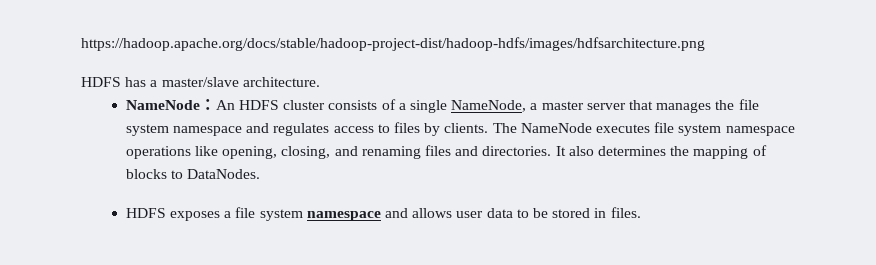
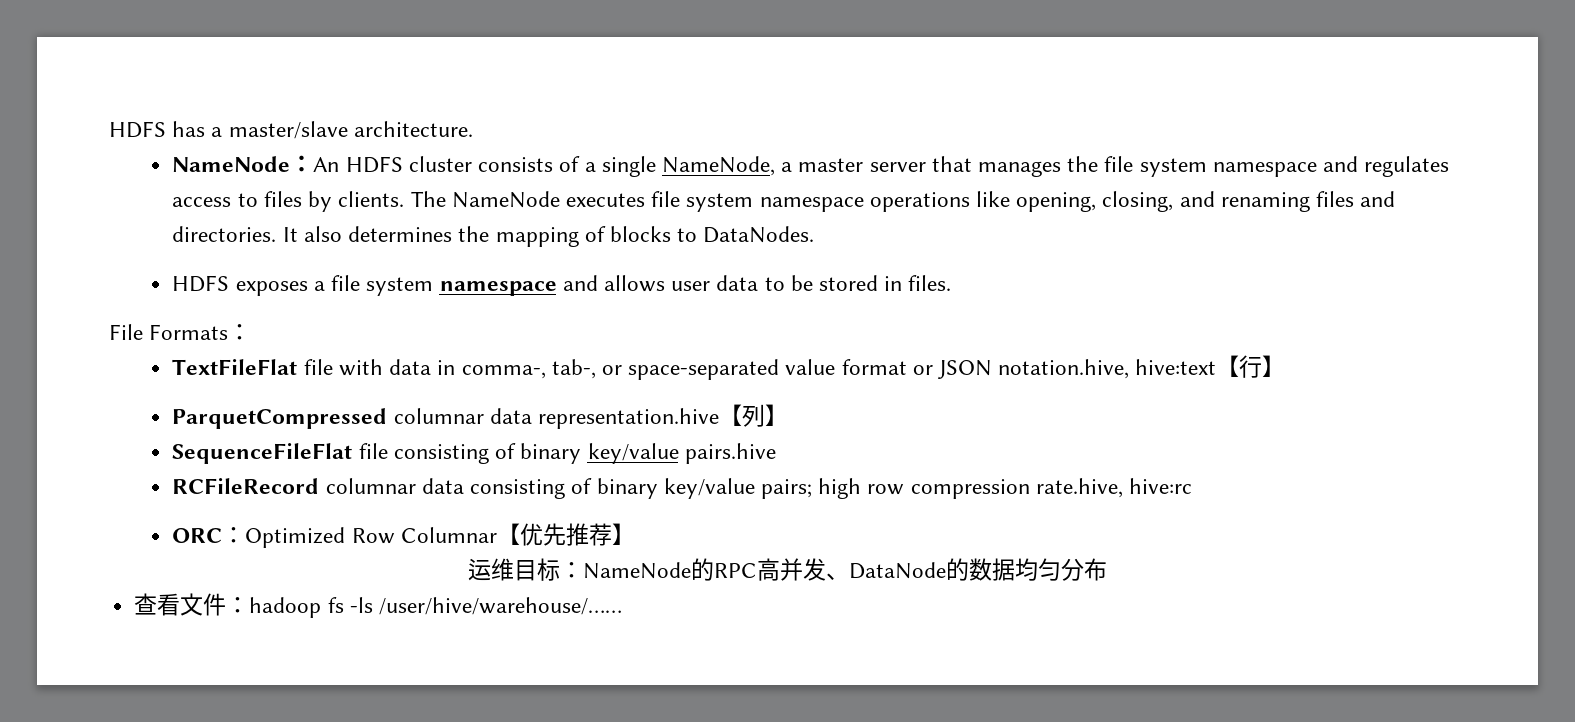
- https://hadoop.apache.org/docs/stable/hadoop-project-dist/hadoop-hdfs/images/hdfsarchitecture.png
+ File Formats：
+ TextFileFlat file with data in comma-, tab-, or space-separated value format or JSON notation.hive, hive:text【行】
+ ParquetCompressed columnar data representation.hive【列】
+ SequenceFileFlat file consisting of binary key/value pairs.hive
+ RCFileRecord columnar data consisting of binary key/value pairs; high row compression rate.hive, hive:rc
+ ORC：Optimized Row Columnar【优先推荐】
+ 运维目标：NameNode的RPC高并发、DataNode的数据均匀分布
+ 查看文件：hadoop fs -ls /user/hive/warehouse/……

